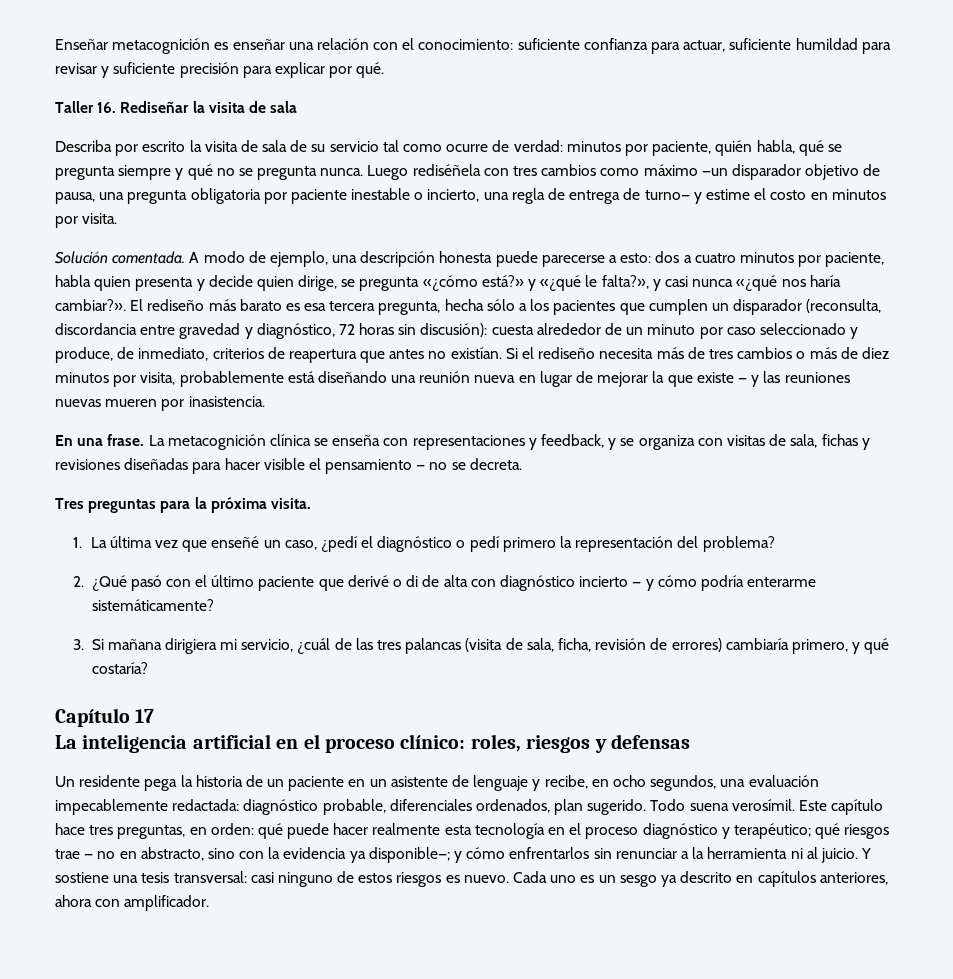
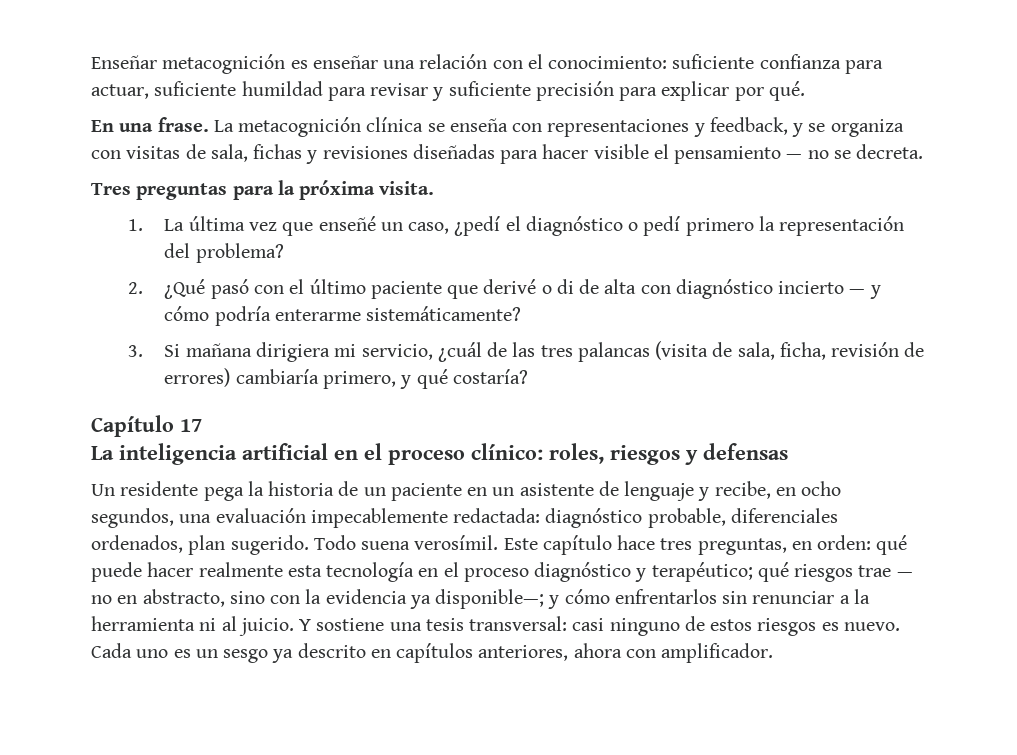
- Taller 16. Rediseñar la visita de sala
- Describa por escrito la visita de sala de su servicio tal como ocurre de verdad: minutos por paciente, quién habla, qué se pregunta siempre y qué no se pregunta nunca. Luego rediséñela con tres cambios como máximo —un disparador objetivo de pausa, una pregunta obligatoria por paciente inestable o incierto, una regla de entrega de turno— y estime el costo en minutos por visita.
- Solución comentada. A modo de ejemplo, una descripción honesta puede parecerse a esto: dos a cuatro minutos por paciente, habla quien presenta y decide quien dirige, se pregunta «¿cómo está?» y «¿qué le falta?», y casi nunca «¿qué nos haría cambiar?». El rediseño más barato es esa tercera pregunta, hecha sólo a los pacientes que cumplen un disparador (reconsulta, discordancia entre gravedad y diagnóstico, 72 horas sin discusión): cuesta alrededor de un minuto por caso seleccionado y produce, de inmediato, criterios de reapertura que antes no existían. Si el rediseño necesita más de tres cambios o más de diez minutos por visita, probablemente está diseñando una reunión nueva en lugar de mejorar la que existe — y las reuniones nuevas mueren por inasistencia.

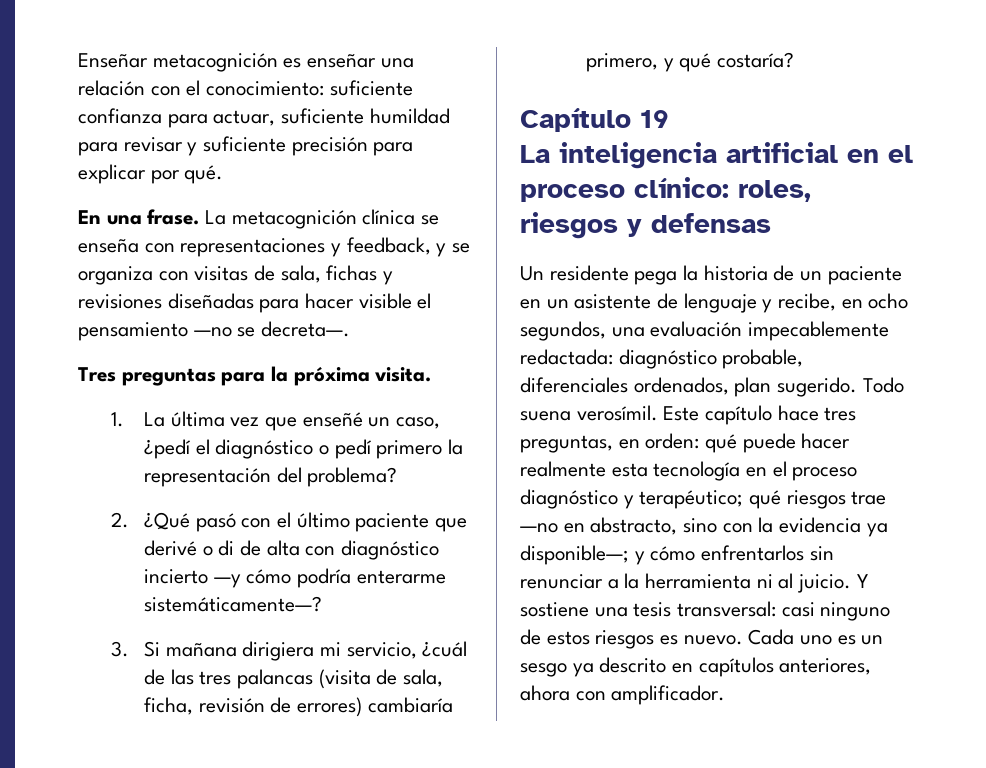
- La metacognición clínica se enseña con representaciones y feedback, y se organiza con visitas de sala, fichas y revisiones diseñadas para hacer visible el pensamiento — no se decreta.
+ La metacognición clínica se enseña con representaciones y feedback, y se organiza con visitas de sala, fichas y revisiones diseñadas para hacer visible el pensamiento —no se decreta—.
- 2. ¿Qué pasó con el último paciente que derivé o di de alta con diagnóstico incierto — y cómo podría enterarme sistemáticamente?
+ 2. ¿Qué pasó con el último paciente que derivé o di de alta con diagnóstico incierto —y cómo podría enterarme sistemáticamente—?
- Capítulo 17
+ Capítulo 19
- Este capítulo hace tres preguntas, en orden: qué puede hacer realmente esta tecnología en el proceso diagnóstico y terapéutico; qué riesgos trae — no en abstracto, sino con la evidencia ya disponible—; y cómo enfrentarlos sin renunciar a la herramienta ni al juicio.
+ Este capítulo hace tres preguntas, en orden: qué puede hacer realmente esta tecnología en el proceso diagnóstico y terapéutico; qué riesgos trae —no en abstracto, sino con la evidencia ya disponible—; y cómo enfrentarlos sin renunciar a la herramienta ni al juicio.

